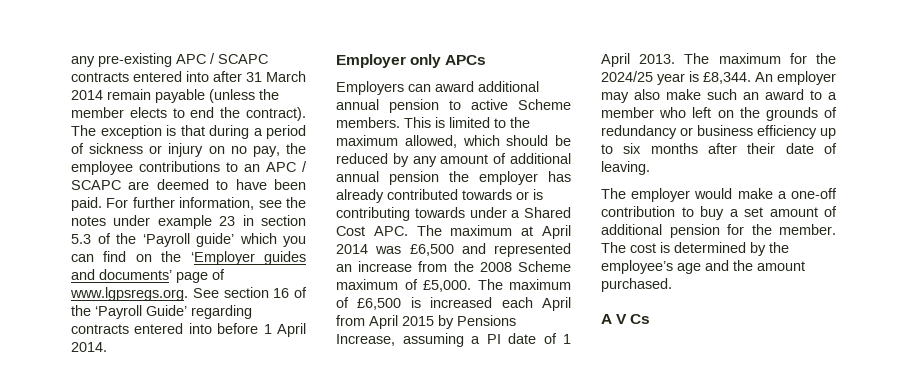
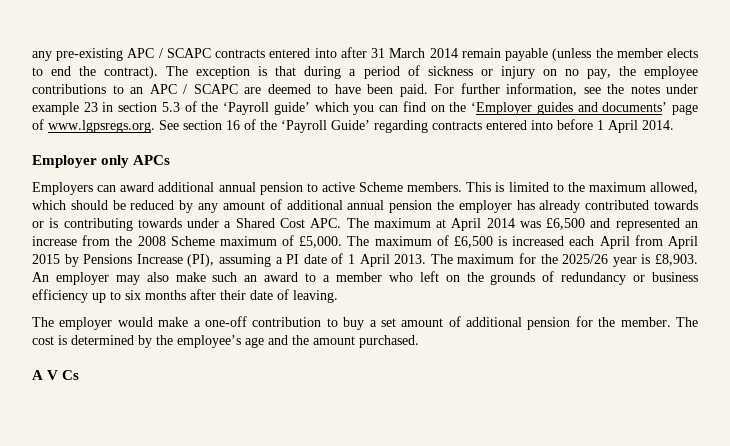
- The maximum of £6,500 is increased each April from April 2015 by Pensions Increase, assuming a PI date of 1 April 2013.
+ The maximum of £6,500 is increased each April from April 2015 by Pensions Increase (PI), assuming a PI date of 1 April 2013.
- The maximum for the 2024/25 year is £8,344.
+ The maximum for the 2025/26 year is £8,903.

